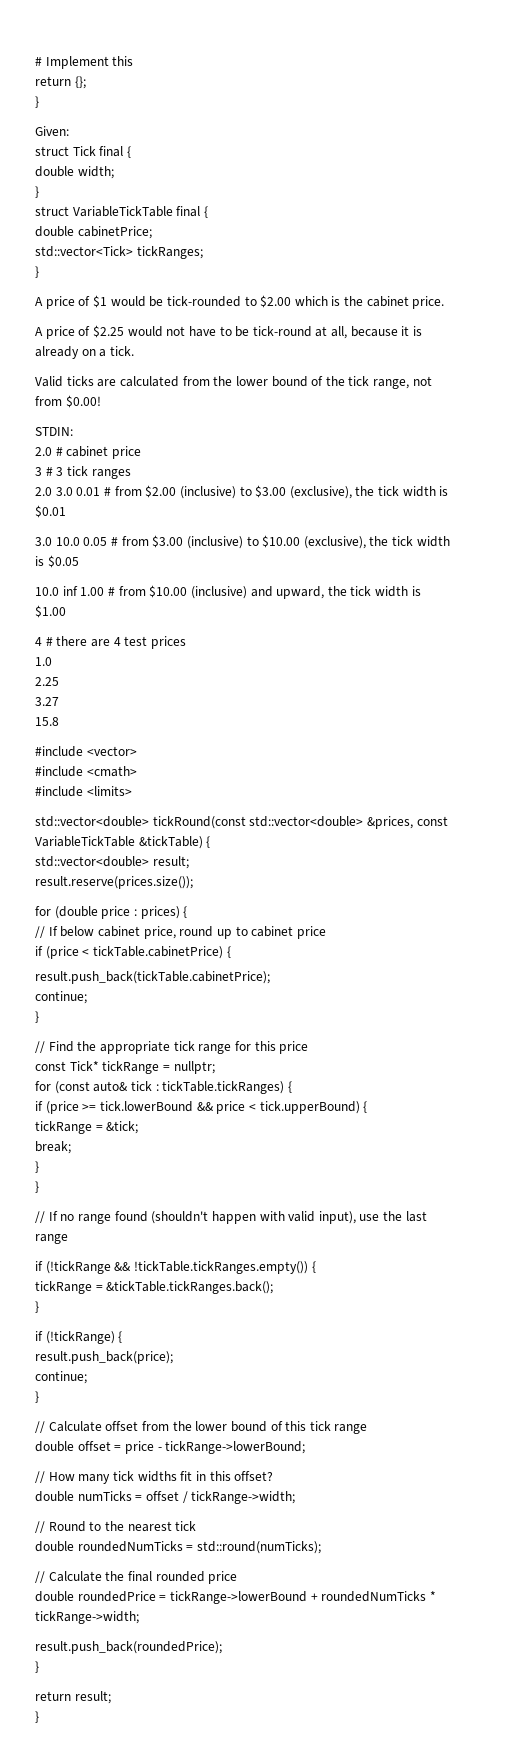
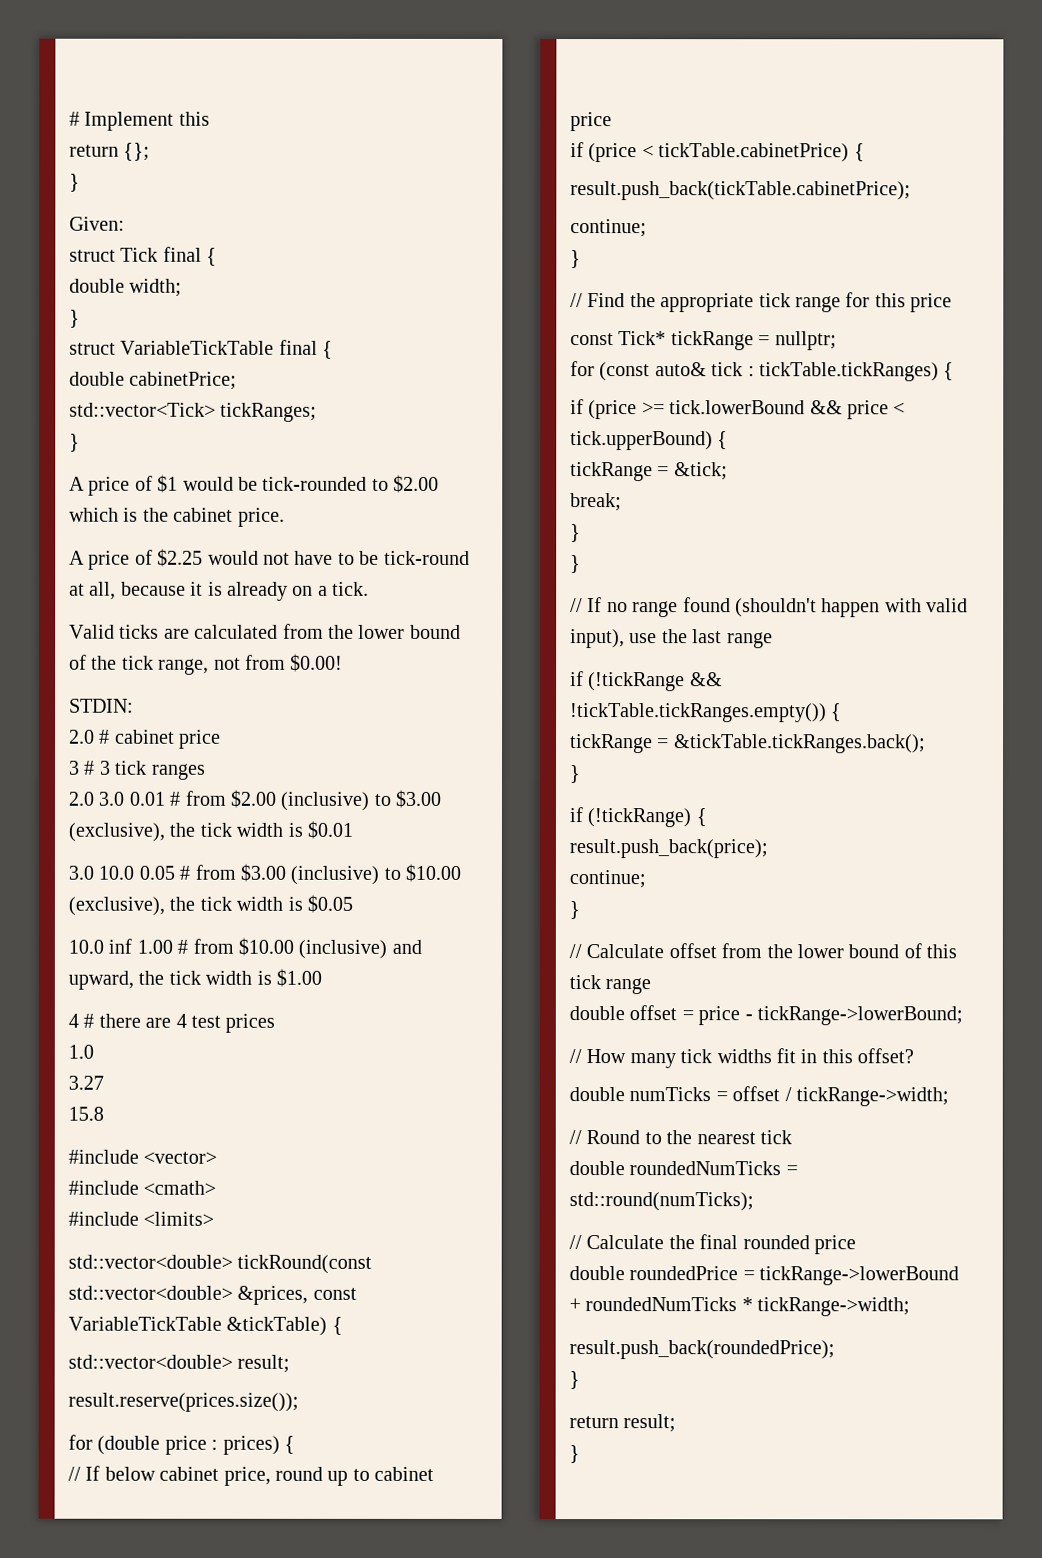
- 2.25

